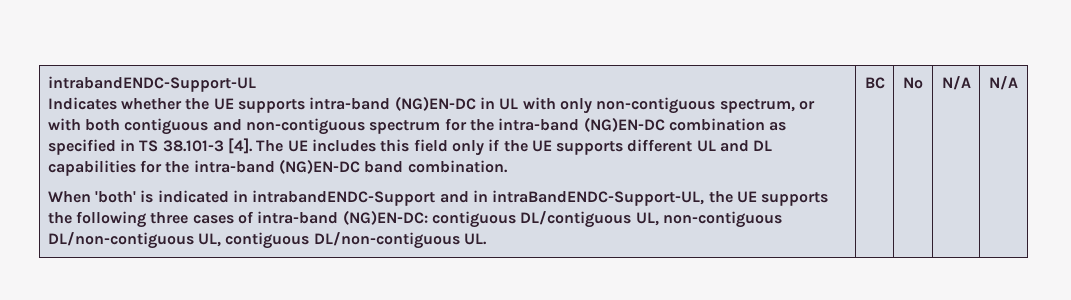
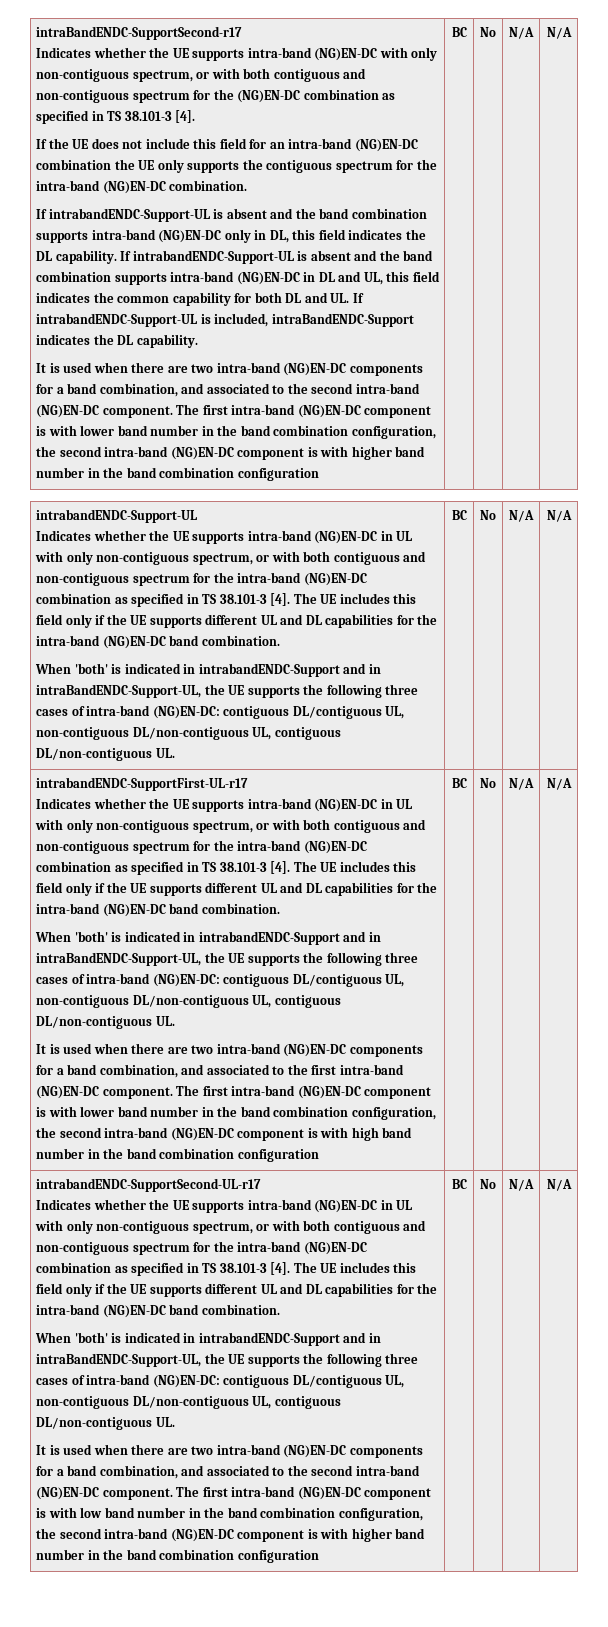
+ intraBandENDC-SupportSecond-r17
+ Indicates whether the UE supports intra-band (NG)EN-DC with only non-contiguous spectrum, or with both contiguous and non-contiguous spectrum for the (NG)EN-DC combination as specified in TS 38.101-3 [4].
+ If the UE does not include this field for an intra-band (NG)EN-DC combination the UE only supports the contiguous spectrum for the intra-band (NG)EN-DC combination.
+ If intrabandENDC-Support-UL is absent and the band combination supports intra-band (NG)EN-DC only in DL, this field indicates the DL capability. If intrabandENDC-Support-UL is absent and the band combination supports intra-band (NG)EN-DC in DL and UL, this field indicates the common capability for both DL and UL. If intrabandENDC-Support-UL is included, intraBandENDC-Support indicates the DL capability.
+ It is used when there are two intra-band (NG)EN-DC components for a band combination, and associated to the second intra-band (NG)EN-DC component. The first intra-band (NG)EN-DC component is with lower band number in the band combination configuration, the second intra-band (NG)EN-DC component is with higher band number in the band combination configuration | BC | No | N/A | N/A
+ intrabandENDC-SupportFirst-UL-r17
+ Indicates whether the UE supports intra-band (NG)EN-DC in UL with only non-contiguous spectrum, or with both contiguous and non-contiguous spectrum for the intra-band (NG)EN-DC combination as specified in TS 38.101-3 [4]. The UE includes this field only if the UE supports different UL and DL capabilities for the intra-band (NG)EN-DC band combination.
+ When 'both' is indicated in intrabandENDC-Support and in intraBandENDC-Support-UL, the UE supports the following three cases of intra-band (NG)EN-DC: contiguous DL/contiguous UL, non-contiguous DL/non-contiguous UL, contiguous DL/non-contiguous UL.
+ It is used when there are two intra-band (NG)EN-DC components for a band combination, and associated to the first intra-band (NG)EN-DC component. The first intra-band (NG)EN-DC component is with lower band number in the band combination configuration, the second intra-band (NG)EN-DC component is with high band number in the band combination configuration | BC | No | N/A | N/A
+ intrabandENDC-SupportSecond-UL-r17
+ Indicates whether the UE supports intra-band (NG)EN-DC in UL with only non-contiguous spectrum, or with both contiguous and non-contiguous spectrum for the intra-band (NG)EN-DC combination as specified in TS 38.101-3 [4]. The UE includes this field only if the UE supports different UL and DL capabilities for the intra-band (NG)EN-DC band combination.
+ When 'both' is indicated in intrabandENDC-Support and in intraBandENDC-Support-UL, the UE supports the following three cases of intra-band (NG)EN-DC: contiguous DL/contiguous UL, non-contiguous DL/non-contiguous UL, contiguous DL/non-contiguous UL.
+ It is used when there are two intra-band (NG)EN-DC components for a band combination, and associated to the second intra-band (NG)EN-DC component. The first intra-band (NG)EN-DC component is with low band number in the band combination configuration, the second intra-band (NG)EN-DC component is with higher band number in the band combination configuration | BC | No | N/A | N/A

